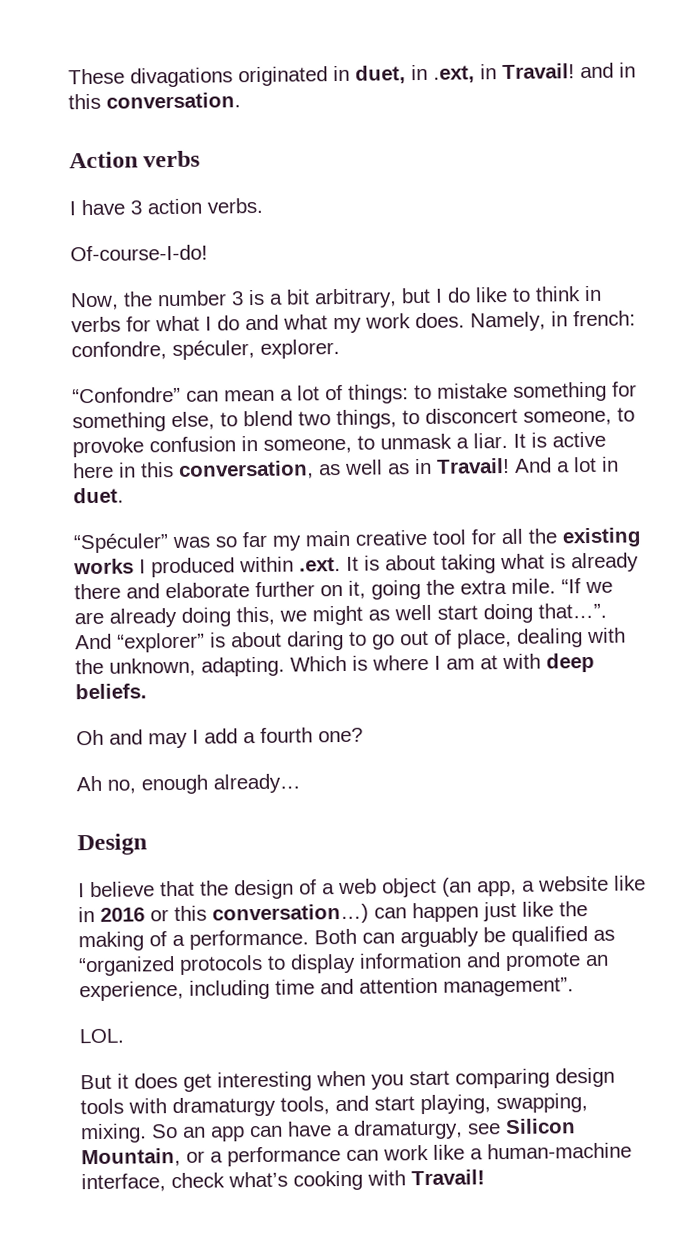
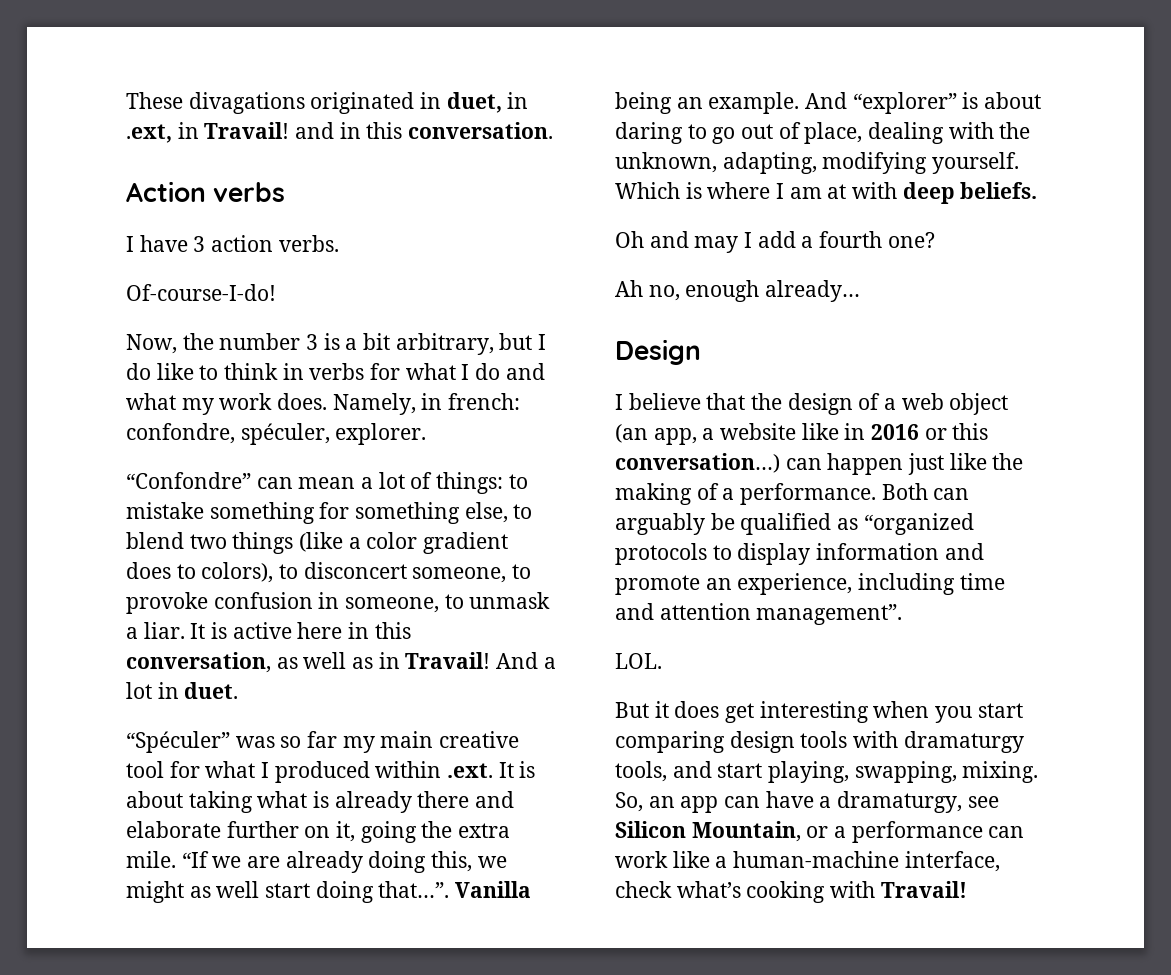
- “Confondre” can mean a lot of things: to mistake something for something else, to blend two things, to disconcert someone, to provoke confusion in someone, to unmask a liar.
+ “Confondre” can mean a lot of things: to mistake something for something else, to blend two things (like a color gradient does to colors), to disconcert someone, to provoke confusion in someone, to unmask a liar.
- “Spéculer” was so far my main creative tool for all the existing works I produced within .ext. It is about taking what is already there and elaborate further on it, going the extra mile.
+ “Spéculer” was so far my main creative tool for what I produced within .ext. It is about taking what is already there and elaborate further on it, going the extra mile.
+ Vanilla being an example.
- And “explorer” is about daring to go out of place, dealing with the unknown, adapting.
+ And “explorer” is about daring to go out of place, dealing with the unknown, adapting, modifying yourself.
- So an app can have a dramaturgy, see Silicon Mountain, or a performance can work like a human-machine interface, check what’s cooking with Travail!
+ So, an app can have a dramaturgy, see Silicon Mountain, or a performance can work like a human-machine interface, check what’s cooking with Travail!

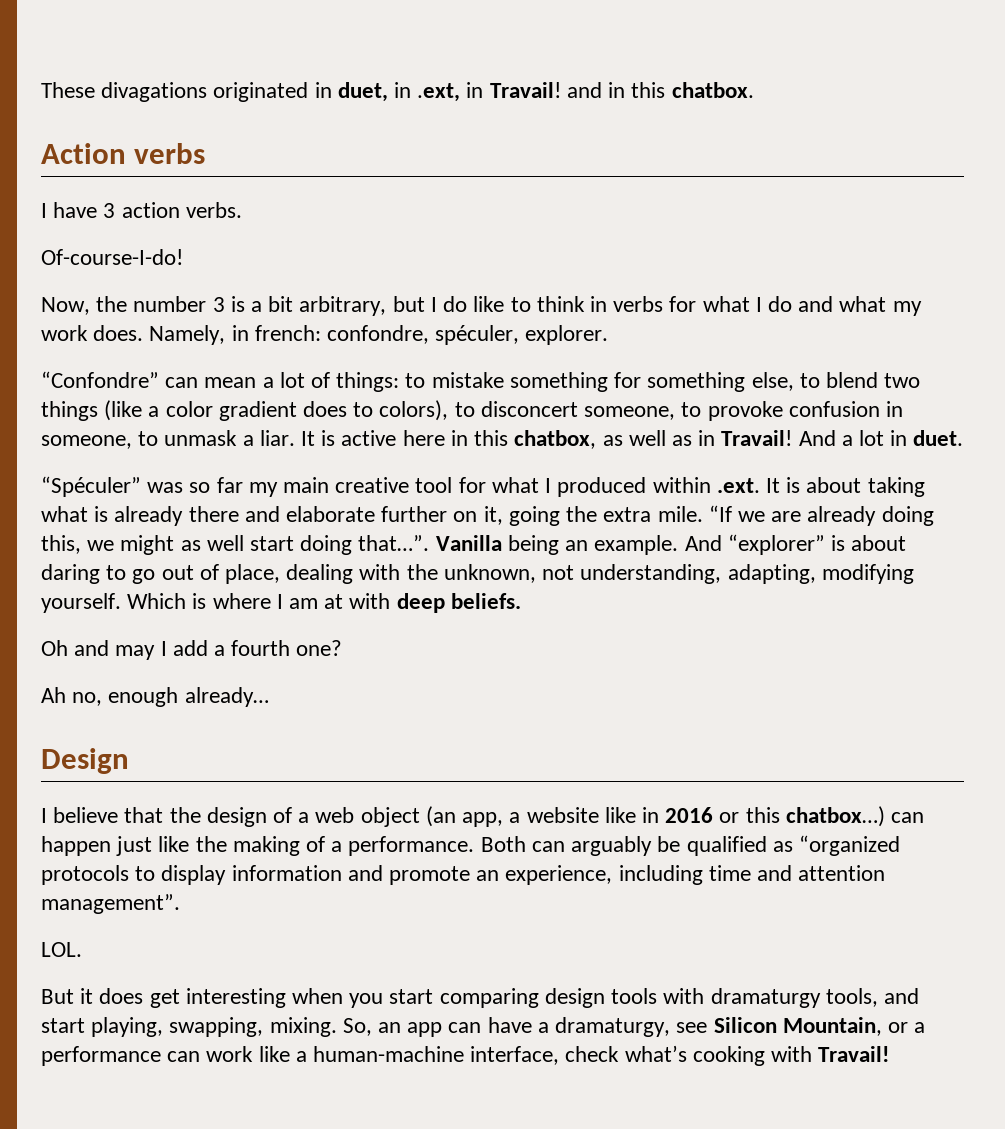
- These divagations originated in duet, in .ext, in Travail! and in this conversation.
+ These divagations originated in duet, in .ext, in Travail! and in this chatbox.
- It is active here in this conversation, as well as in Travail!
+ It is active here in this chatbox, as well as in Travail!
- And “explorer” is about daring to go out of place, dealing with the unknown, adapting, modifying yourself.
+ And “explorer” is about daring to go out of place, dealing with the unknown, not understanding, adapting, modifying yourself.
- I believe that the design of a web object (an app, a website like in 2016 or this conversation…) can happen just like the making of a performance.
+ I believe that the design of a web object (an app, a website like in 2016 or this chatbox…) can happen just like the making of a performance.

